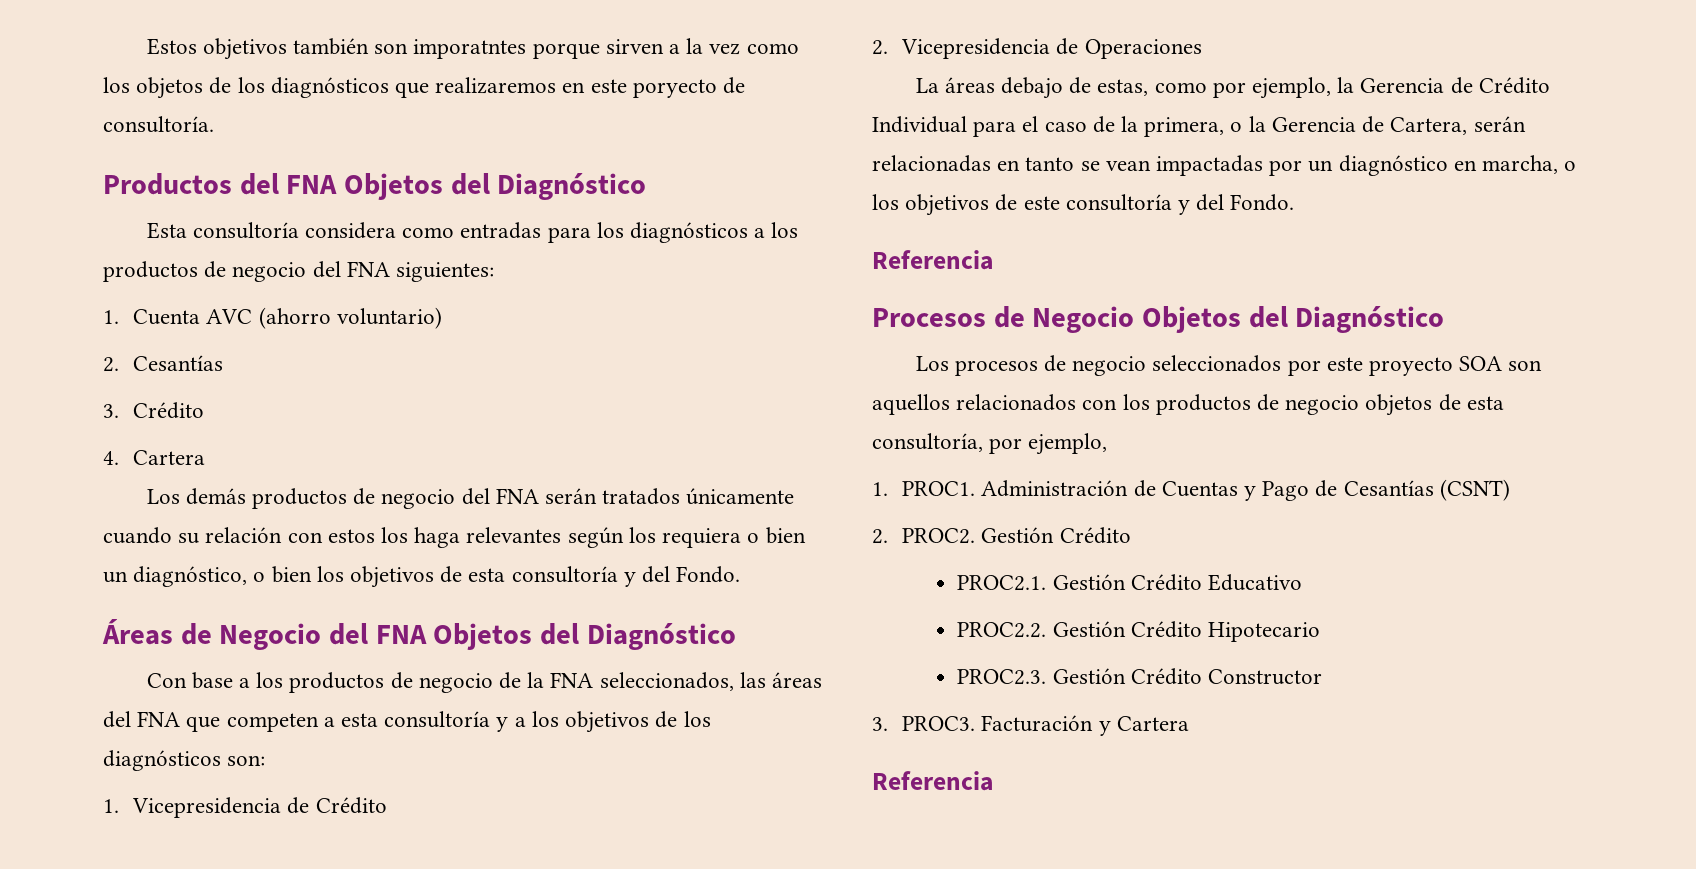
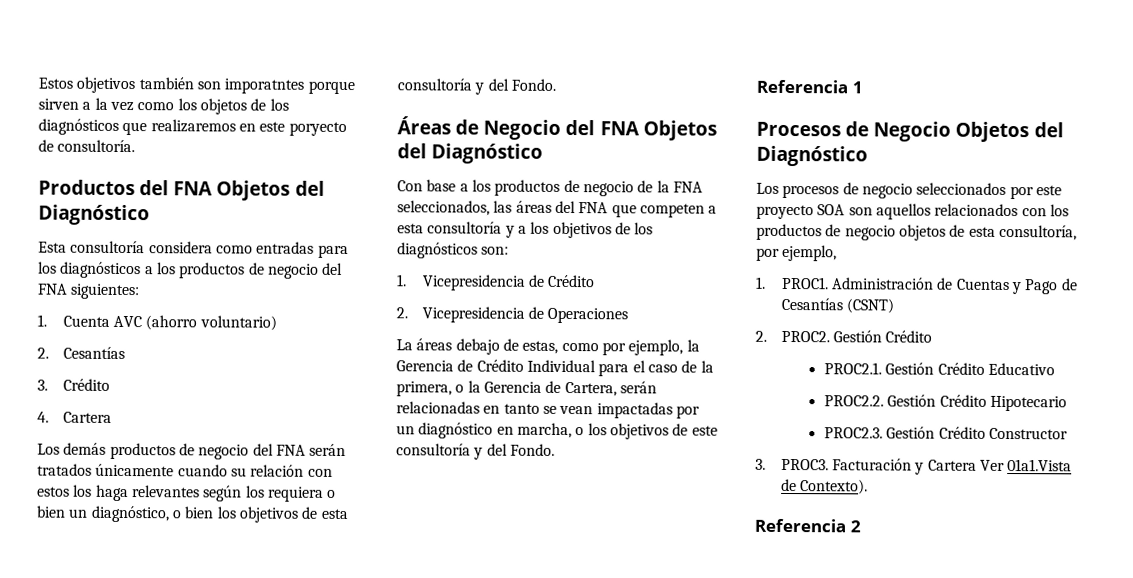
  La áreas debajo de estas, como por ejemplo, la Gerencia de Crédito Individual para el caso de la primera, o la Gerencia de Cartera, serán relacionadas en tanto se vean impactadas por un diagnóstico en marcha, o los objetivos de este consultoría y del Fondo.
- Referencia
+ Referencia 1
- Facturación y Cartera
- Referencia
+ Facturación y Cartera Ver 01a1.Vista de Contexto).
+ Referencia 2

